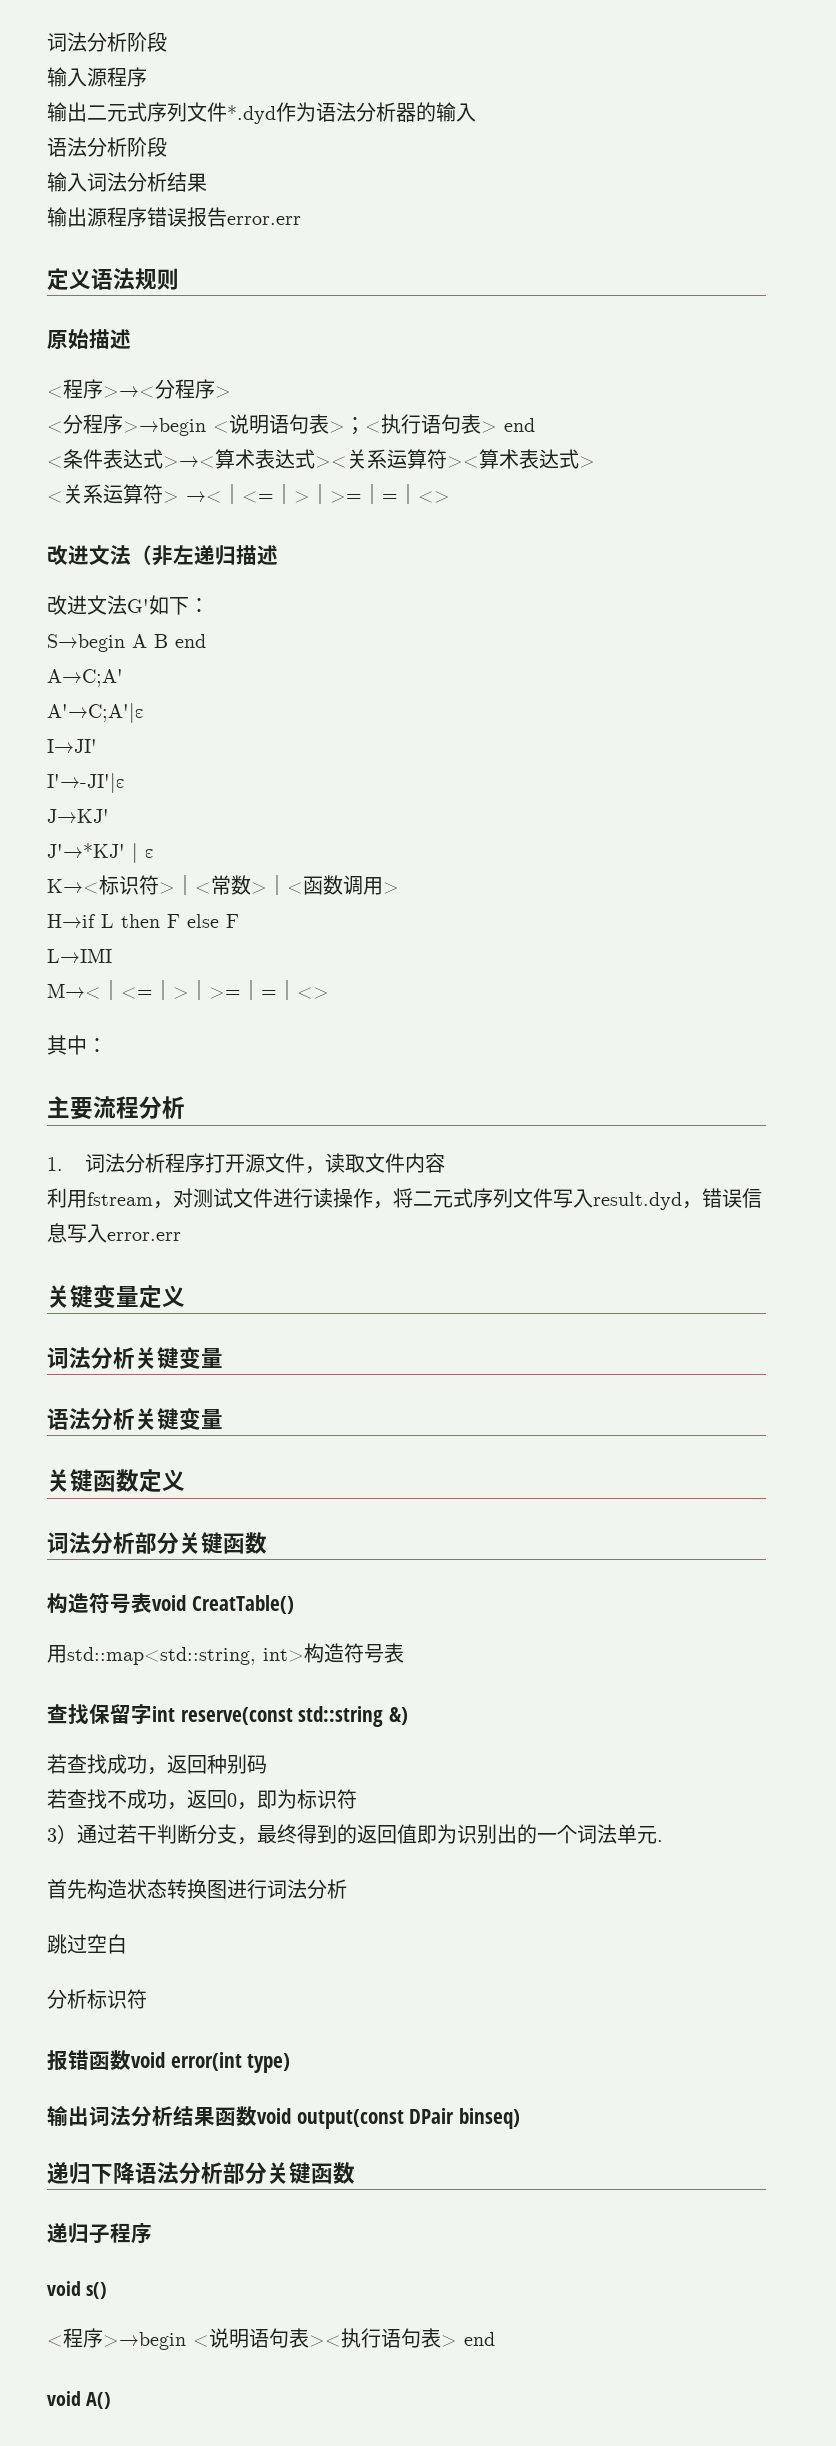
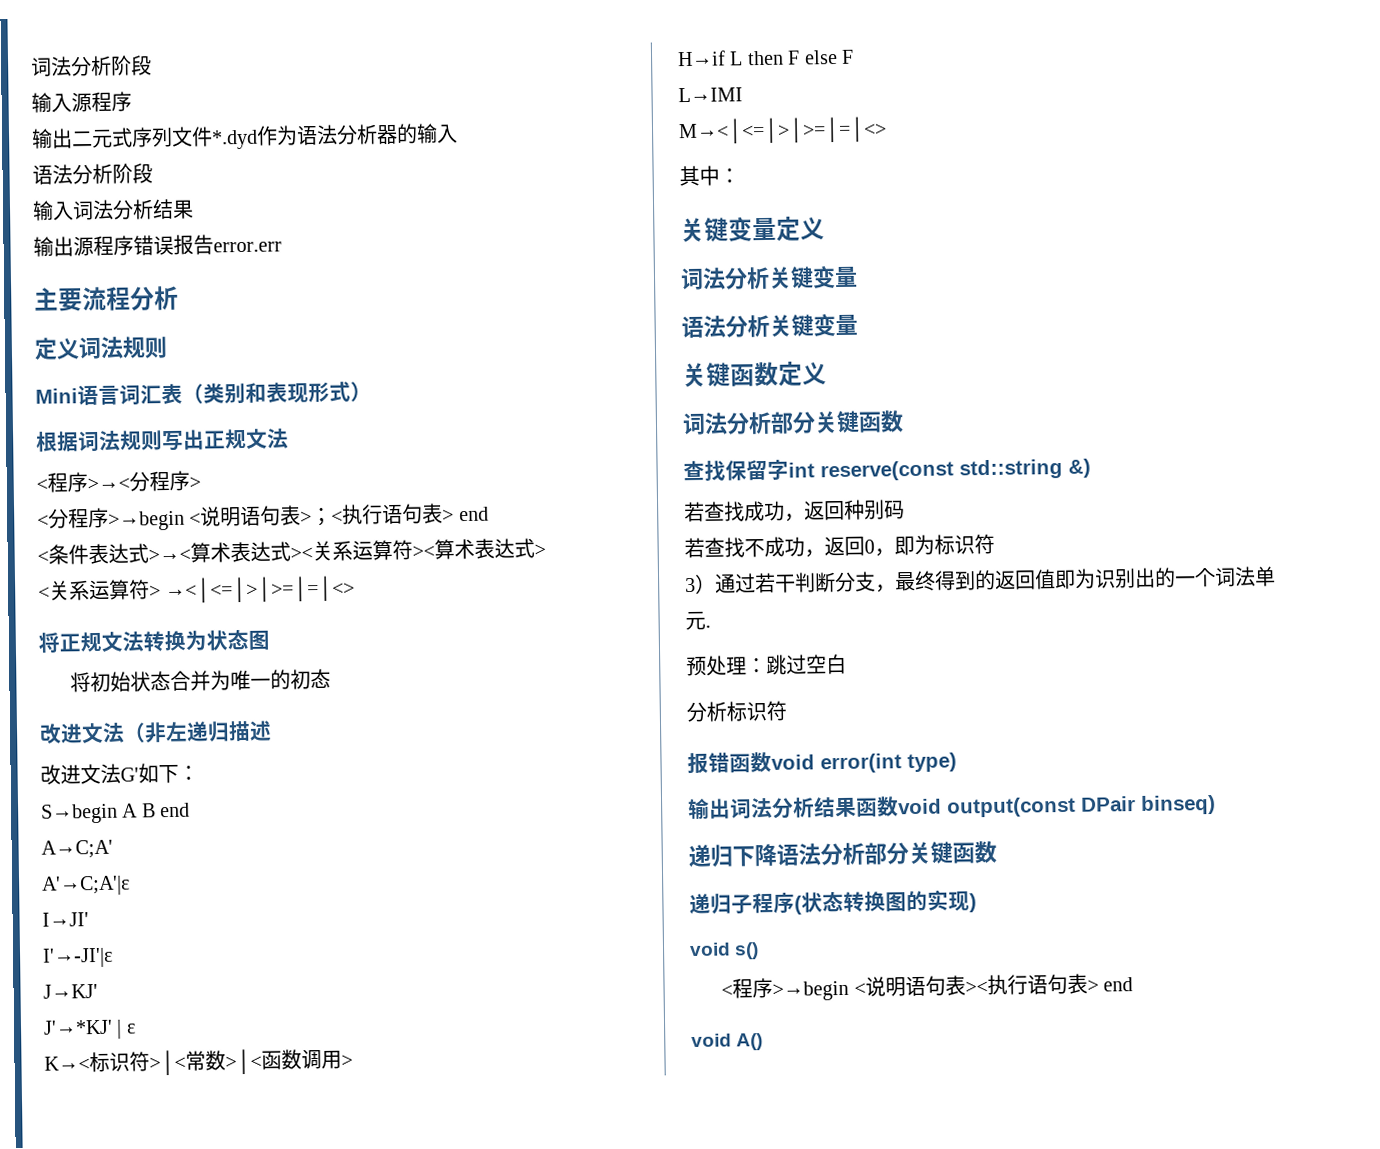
- 定义语法规则
+ 主要流程分析
+ 定义词法规则
- 原始描述
+ Mini语言词汇表（类别和表现形式）
+ 根据词法规则写出正规文法
+ 将正规文法转换为状态图
+ 将初始状态合并为唯一的初态
- 主要流程分析
- 1.词法分析程序打开源文件，读取文件内容
- 利用fstream，对测试文件进行读操作，将二元式序列文件写入result.dyd，错误信息写入error.err
- 构造符号表void CreatTable()
- 用std::map<std::string, int>构造符号表
- 首先构造状态转换图进行词法分析
- 跳过空白
+ 预处理：跳过空白
- 递归子程序
+ 递归子程序(状态转换图的实现)

